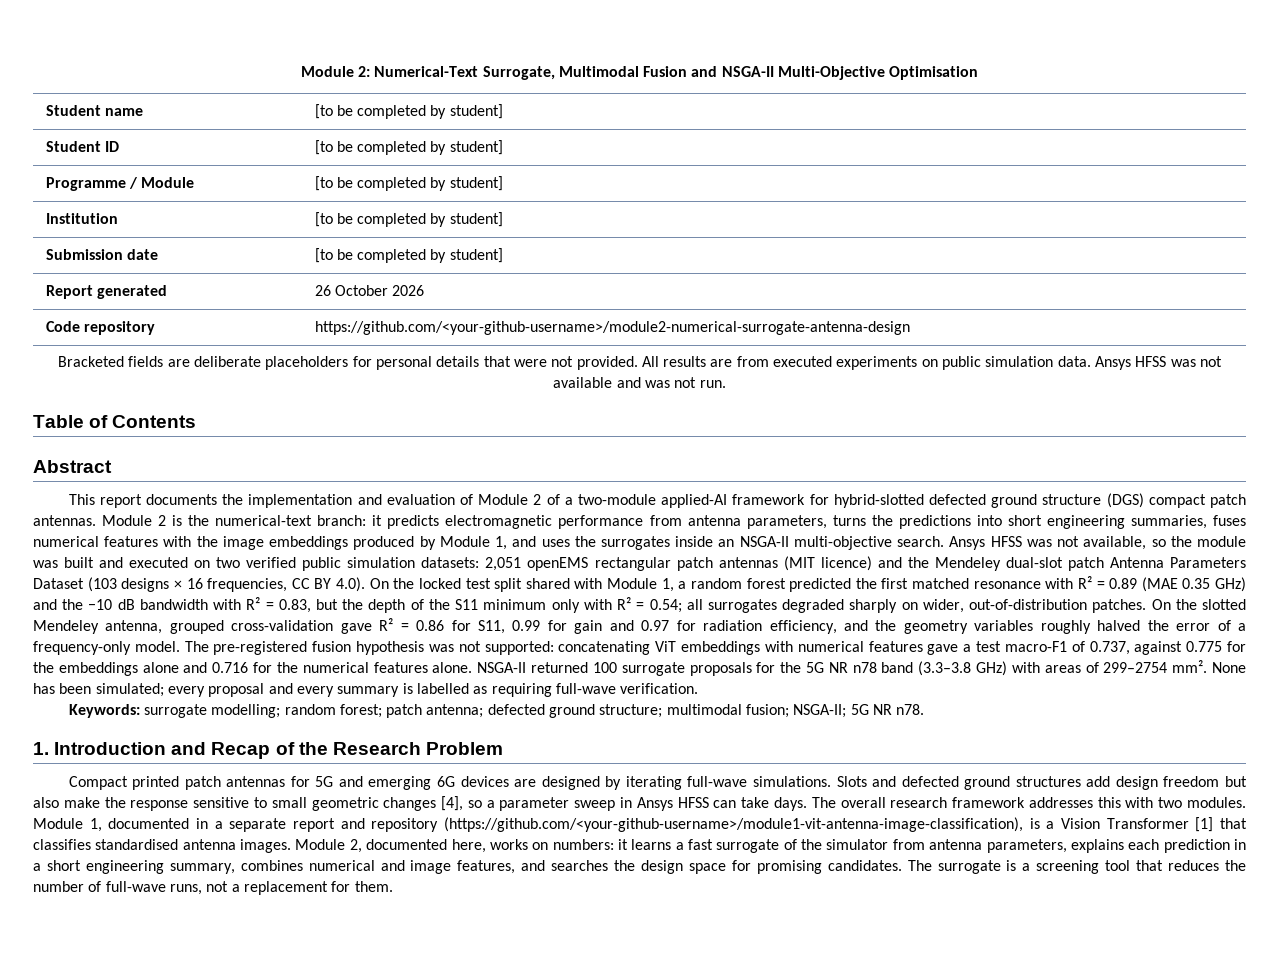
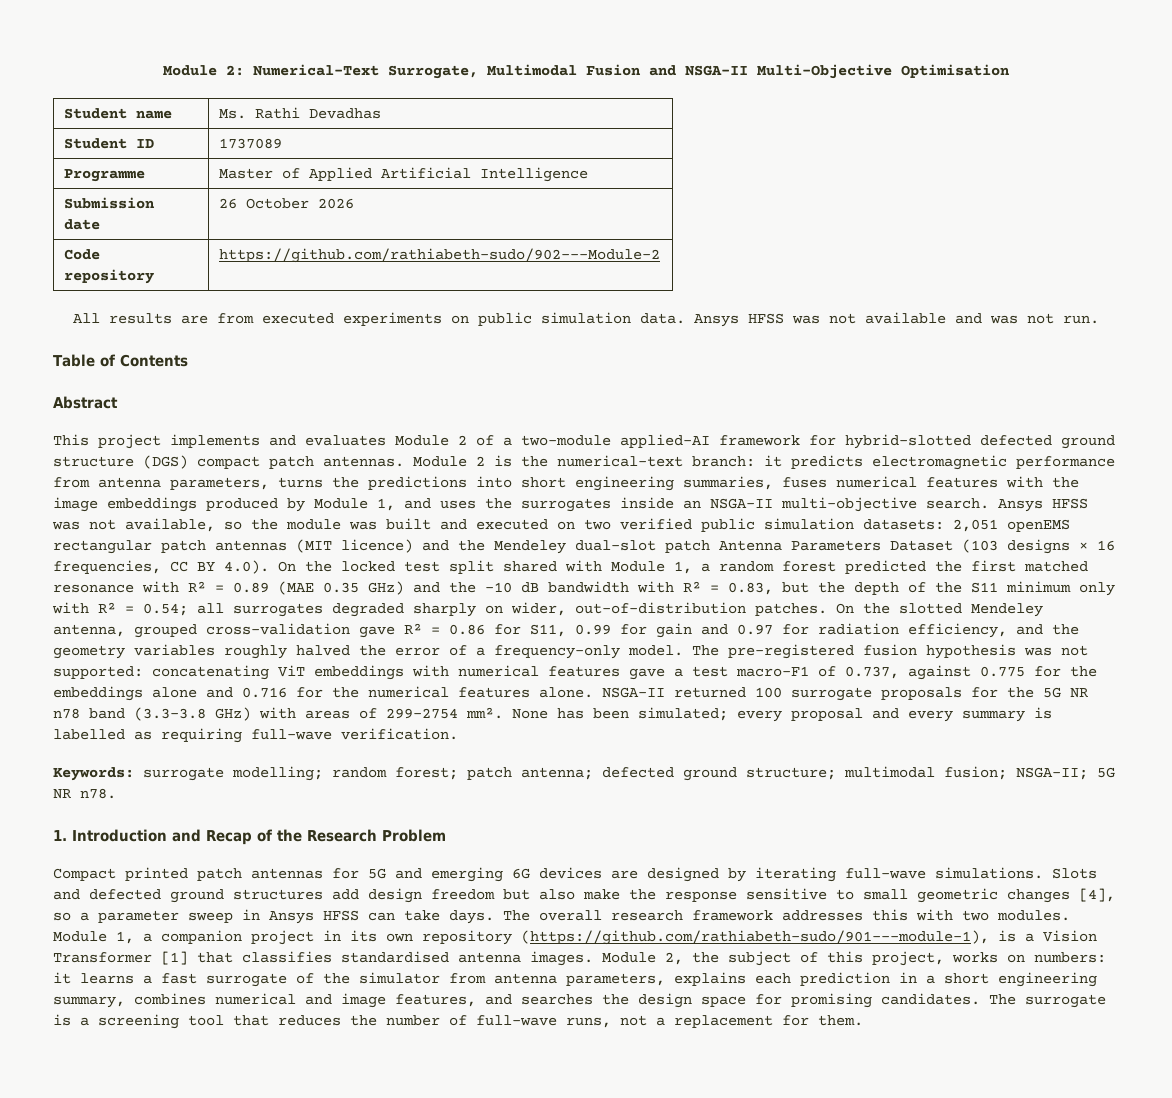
- Student name | [to be completed by student]
- Student ID | [to be completed by student]
- Programme / Module | [to be completed by student]
- Institution | [to be completed by student]
- Submission date | [to be completed by student]
- Report generated | 26 October 2026
+ Student name | Ms. Rathi Devadhas
+ Student ID | 1737089
+ Programme | Master of Applied Artificial Intelligence
+ Submission date | 26 October 2026
- Code repository | https://github.com/<your-github-username>/module2-numerical-surrogate-antenna-design
- Bracketed fields are deliberate placeholders for personal details that were not provided. All results are from executed experiments on public simulation data.
+ Code repository | https://github.com/rathiabeth-sudo/902---Module-2
+ All results are from executed experiments on public simulation data.
- This report documents the implementation and evaluation of Module 2 of a two-module applied-AI framework for hybrid-slotted defected ground structure (DGS) compact patch antennas.
+ This project implements and evaluates Module 2 of a two-module applied-AI framework for hybrid-slotted defected ground structure (DGS) compact patch antennas.
- Module 1, documented in a separate report and repository (https://github.com/<your-github-username>/module1-vit-antenna-image-classification), is a Vision Transformer [1] that classifies standardised antenna images.
+ Module 1, a companion project in its own repository (https://github.com/rathiabeth-sudo/901---module-1), is a Vision Transformer [1] that classifies standardised antenna images.
- Module 2, documented here, works on numbers: it learns a fast surrogate of the simulator from antenna parameters, explains each prediction in a short engineering summary, combines numerical and image features, and searches the design space for promising candidates.
+ Module 2, the subject of this project, works on numbers: it learns a fast surrogate of the simulator from antenna parameters, explains each prediction in a short engineering summary, combines numerical and image features, and searches the design space for promising candidates.

